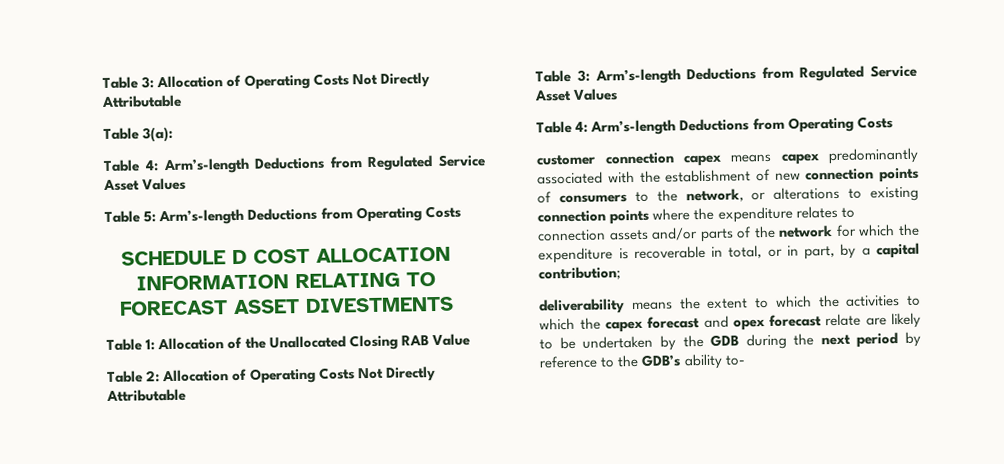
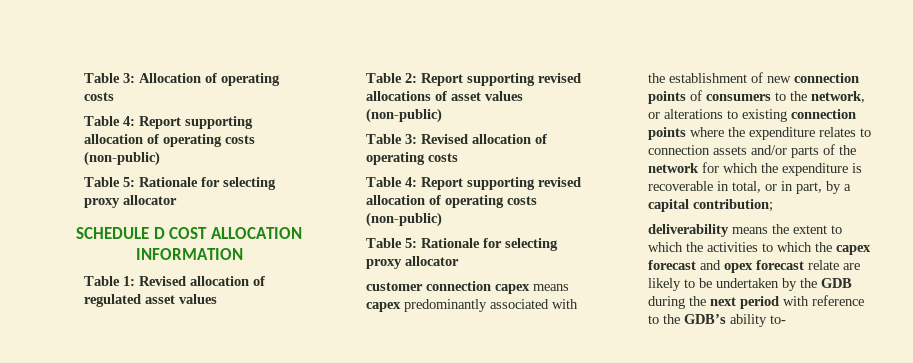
- Table 3: Allocation of Operating Costs Not Directly Attributable
- Table 3(a):
- Table 4: Arm’s-length Deductions from Regulated Service Asset Values
- Table 5: Arm’s-length Deductions from Operating Costs
+ Table 3: Allocation of operating costs
+ Table 4: Report supporting allocation of operating costs (non-public)
+ Table 5: Rationale for selecting proxy allocator
- SCHEDULE D COST ALLOCATION INFORMATION RELATING TO FORECAST ASSET DIVESTMENTS
- Table 1: Allocation of the Unallocated Closing RAB Value
- Table 2: Allocation of Operating Costs Not Directly Attributable
- Table 3: Arm’s-length Deductions from Regulated Service Asset Values
- Table 4: Arm’s-length Deductions from Operating Costs
+ SCHEDULE D COST ALLOCATION INFORMATION
+ Table 1: Revised allocation of regulated asset values
+ Table 2: Report supporting revised allocations of asset values (non-public)
+ Table 3: Revised allocation of operating costs
+ Table 4: Report supporting revised allocation of operating costs (non-public)
+ Table 5: Rationale for selecting proxy allocator
- deliverability means the extent to which the activities to which the capex forecast and opex forecast relate are likely to be undertaken by the GDB during the next period by reference to the GDB’s ability to-
+ deliverability means the extent to which the activities to which the capex forecast and opex forecast relate are likely to be undertaken by the GDB during the next period with reference to the GDB’s ability to-

